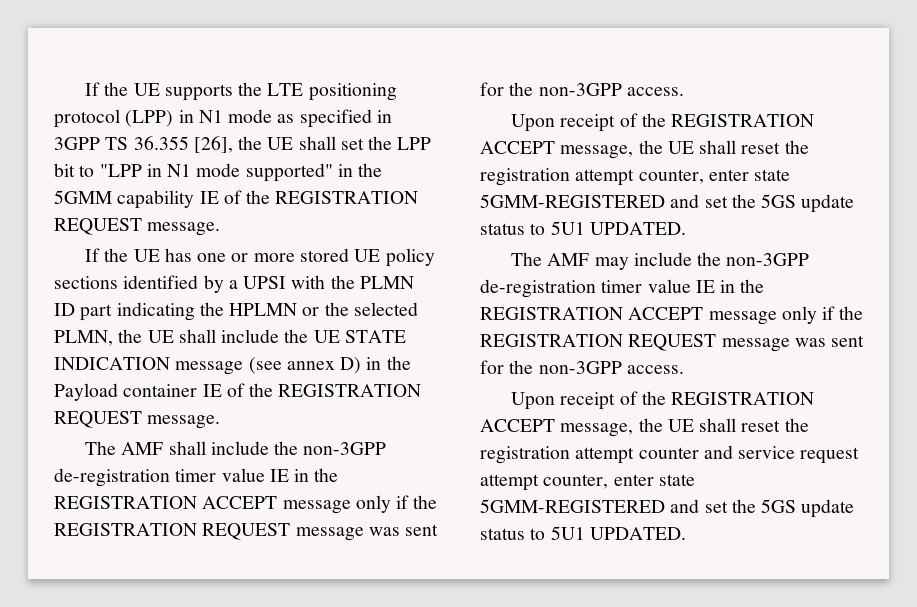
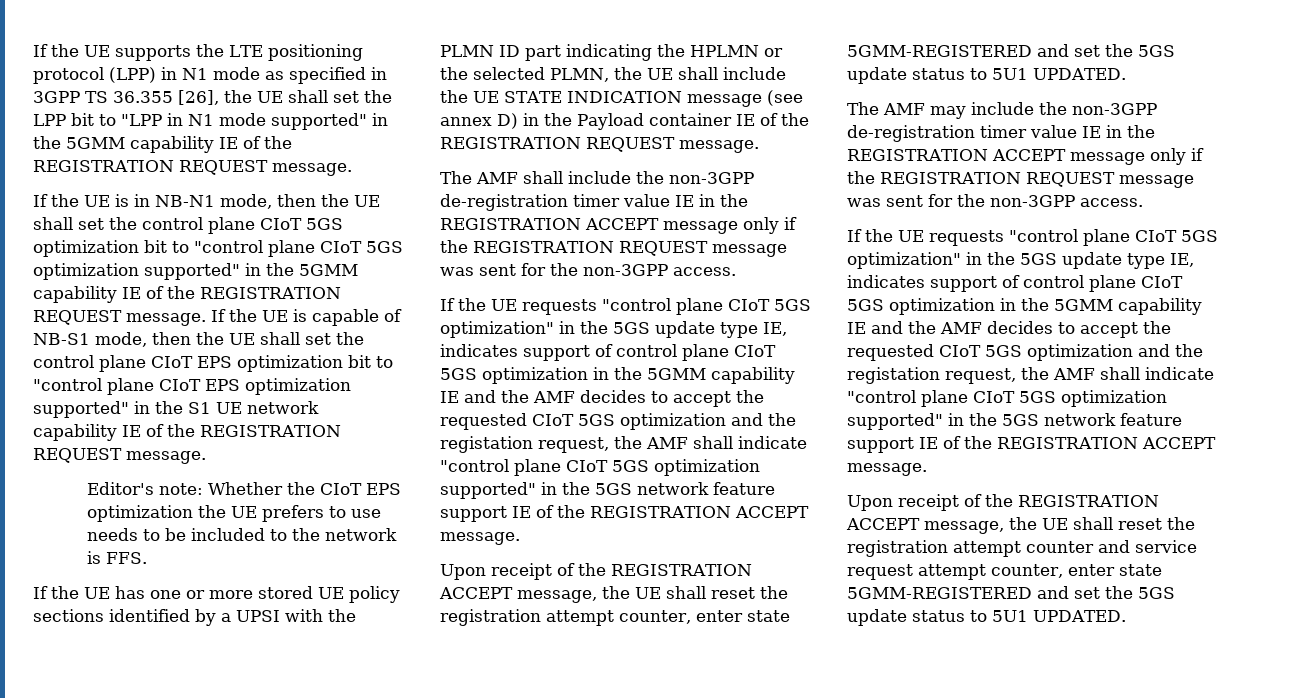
+ If the UE is in NB-N1 mode, then the UE shall set the control plane CIoT 5GS optimization bit to "control plane CIoT 5GS optimization supported" in the 5GMM capability IE of the REGISTRATION REQUEST message. If the UE is capable of NB-S1 mode, then the UE shall set the control plane CIoT EPS optimization bit to "control plane CIoT EPS optimization supported" in the S1 UE network capability IE of the REGISTRATION REQUEST message.
+ Editor's note: Whether the CIoT EPS optimization the UE prefers to use needs to be included to the network is FFS.
  The AMF shall include the non-3GPP de-registration timer value IE in the REGISTRATION ACCEPT message only if the REGISTRATION REQUEST message was sent for the non-3GPP access.
+ If the UE requests "control plane CIoT 5GS optimization" in the 5GS update type IE, indicates support of control plane CIoT 5GS optimization in the 5GMM capability IE and the AMF decides to accept the requested CIoT 5GS optimization and the registation request, the AMF shall indicate "control plane CIoT 5GS optimization supported" in the 5GS network feature support IE of the REGISTRATION ACCEPT message.
  The AMF may include the non-3GPP de-registration timer value IE in the REGISTRATION ACCEPT message only if the REGISTRATION REQUEST message was sent for the non-3GPP access.
+ If the UE requests "control plane CIoT 5GS optimization" in the 5GS update type IE, indicates support of control plane CIoT 5GS optimization in the 5GMM capability IE and the AMF decides to accept the requested CIoT 5GS optimization and the registation request, the AMF shall indicate "control plane CIoT 5GS optimization supported" in the 5GS network feature support IE of the REGISTRATION ACCEPT message.

